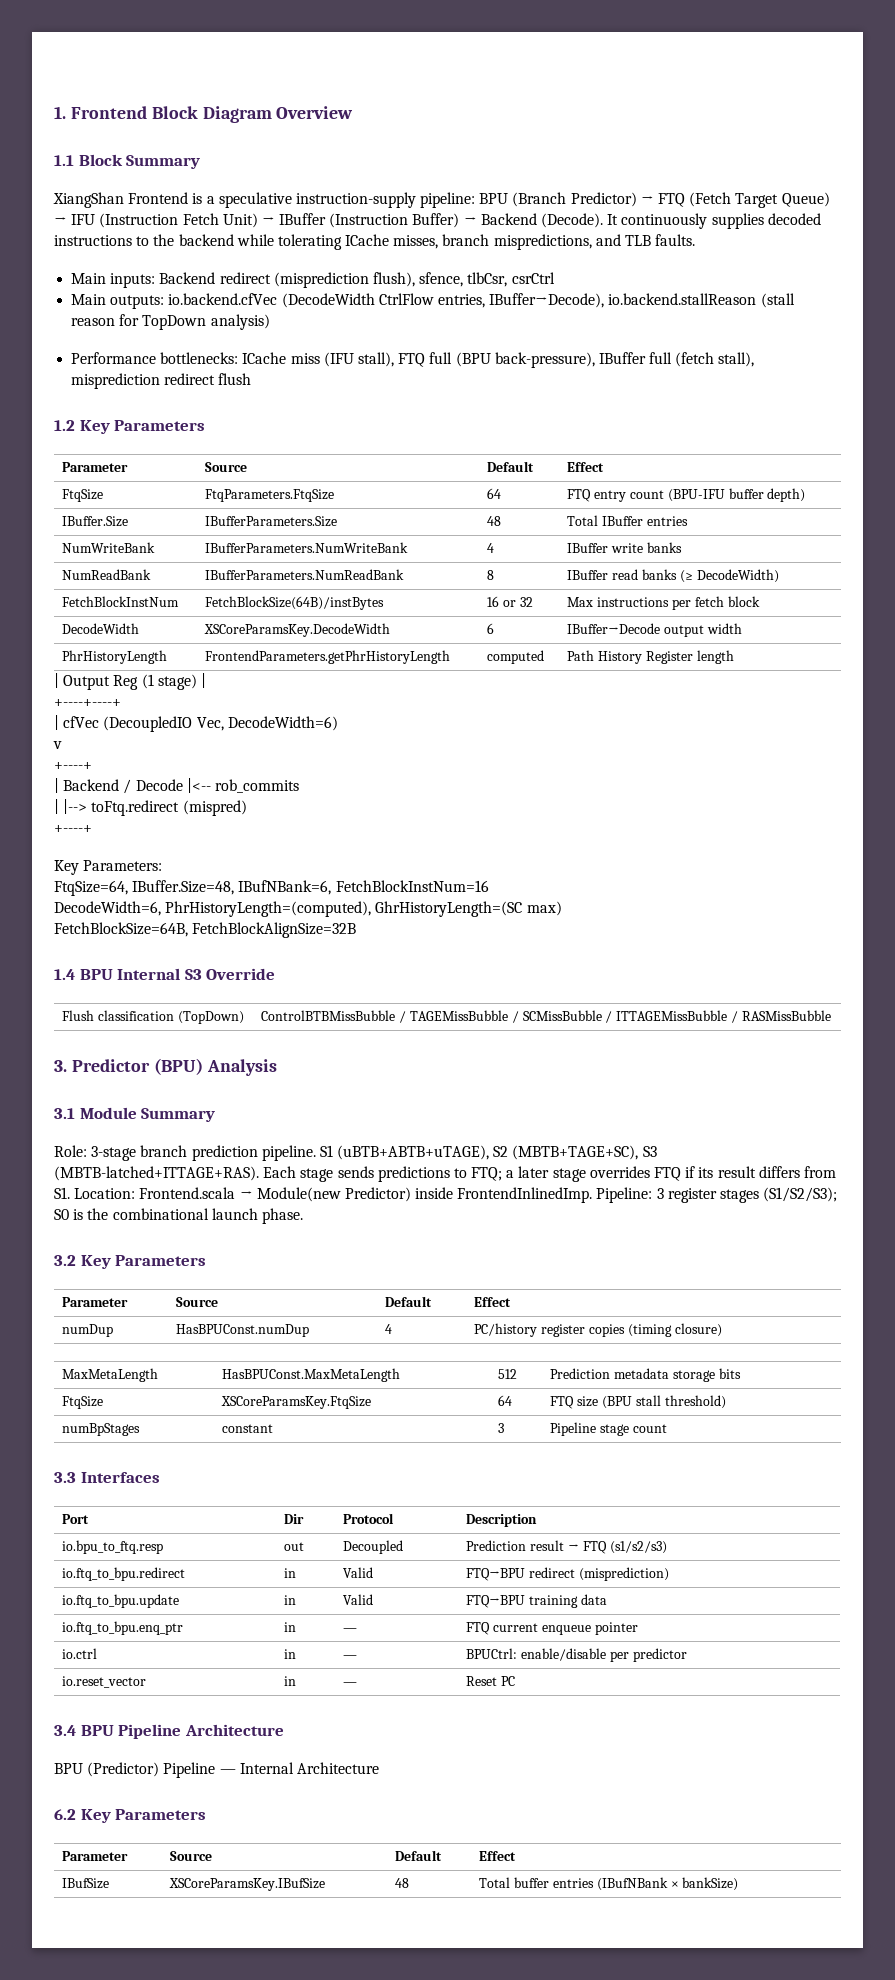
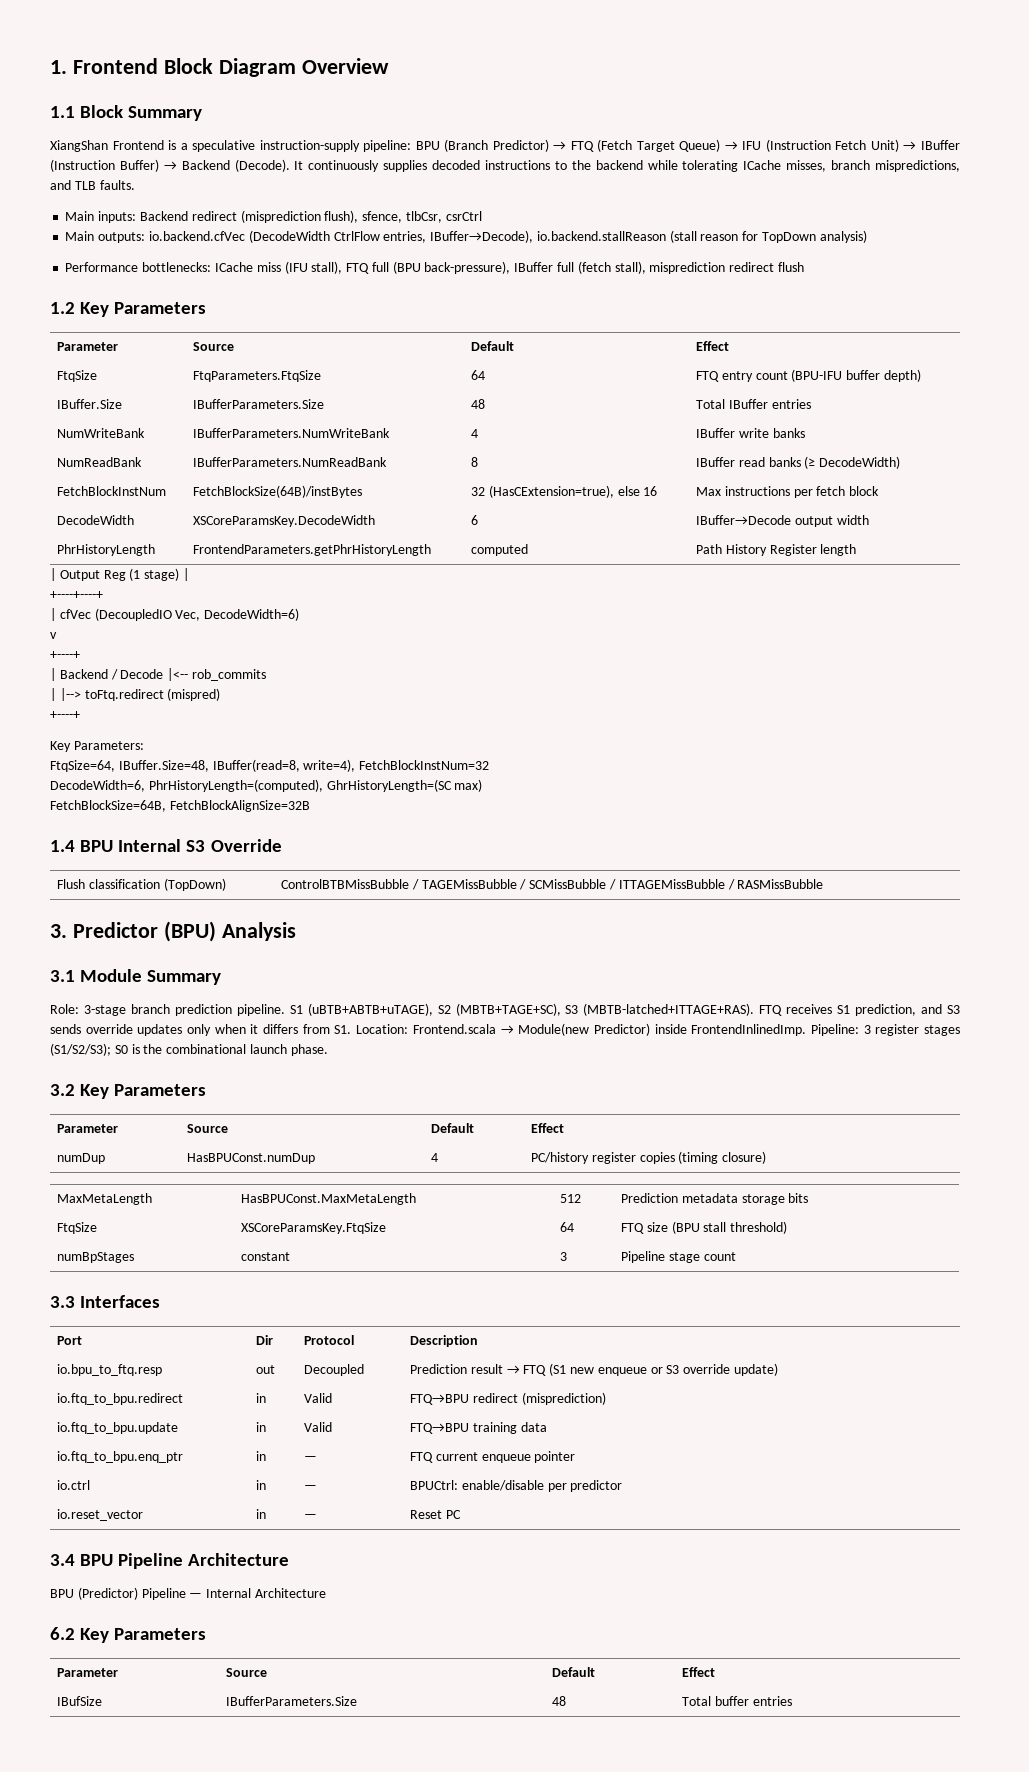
- FetchBlockInstNum | FetchBlockSize(64B)/instBytes | 16 or 32 | Max instructions per fetch block
+ FetchBlockInstNum | FetchBlockSize(64B)/instBytes | 32 (HasCExtension=true), else 16 | Max instructions per fetch block
- FtqSize=64, IBuffer.Size=48, IBufNBank=6, FetchBlockInstNum=16
+ FtqSize=64, IBuffer.Size=48, IBuffer(read=8, write=4), FetchBlockInstNum=32
- Each stage sends predictions to FTQ; a later stage overrides FTQ if its result differs from S1. Location: Frontend.scala → Module(new Predictor) inside FrontendInlinedImp.
+ FTQ receives S1 prediction, and S3 sends override updates only when it differs from S1. Location: Frontend.scala → Module(new Predictor) inside FrontendInlinedImp.
- io.bpu_to_ftq.resp | out | Decoupled | Prediction result → FTQ (s1/s2/s3)
+ io.bpu_to_ftq.resp | out | Decoupled | Prediction result → FTQ (S1 new enqueue or S3 override update)
- IBufSize | XSCoreParamsKey.IBufSize | 48 | Total buffer entries (IBufNBank × bankSize)
+ IBufSize | IBufferParameters.Size | 48 | Total buffer entries

